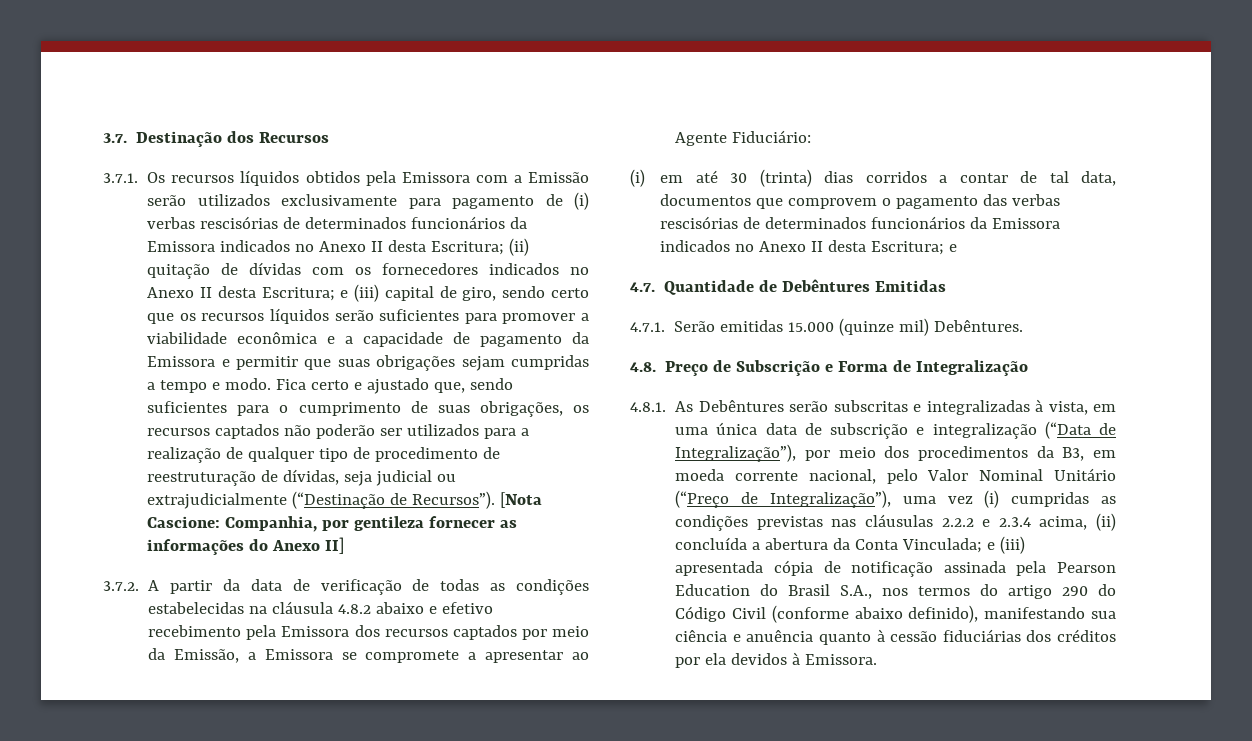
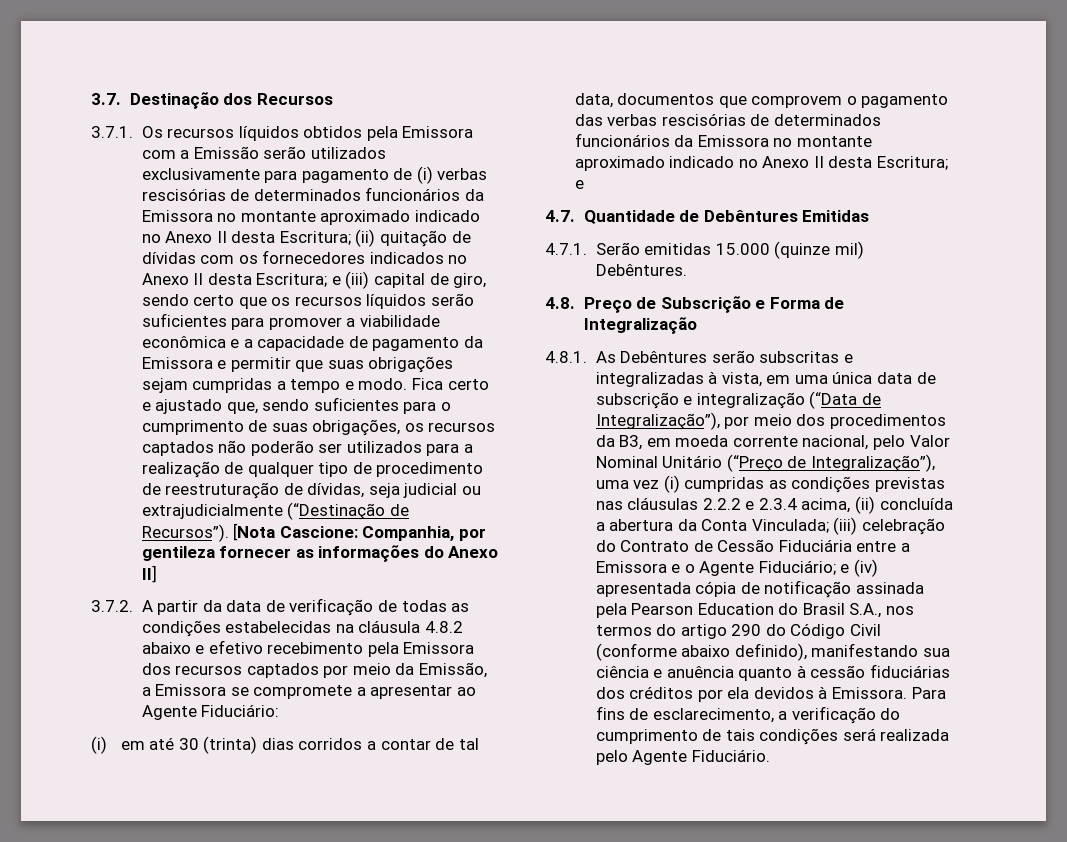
- 3.7.1. Os recursos líquidos obtidos pela Emissora com a Emissão serão utilizados exclusivamente para pagamento de (i) verbas rescisórias de determinados funcionários da Emissora indicados no Anexo II desta Escritura;
+ 3.7.1. Os recursos líquidos obtidos pela Emissora com a Emissão serão utilizados exclusivamente para pagamento de (i) verbas rescisórias de determinados funcionários da Emissora no montante aproximado indicado no Anexo II desta Escritura;
- (i) em até 30 (trinta) dias corridos a contar de tal data, documentos que comprovem o pagamento das verbas rescisórias de determinados funcionários da Emissora indicados no Anexo II desta Escritura; e
+ (i) em até 30 (trinta) dias corridos a contar de tal data, documentos que comprovem o pagamento das verbas rescisórias de determinados funcionários da Emissora no montante aproximado indicado no Anexo II desta Escritura; e
- e (iii) apresentada cópia de notificação assinada pela Pearson Education do Brasil S.A., nos termos do artigo 290 do Código Civil (conforme abaixo definido), manifestando sua ciência e anuência quanto à cessão fiduciárias dos créditos por ela devidos à Emissora.
+ (iii) celebração do Contrato de Cessão Fiduciária entre a Emissora e o Agente Fiduciário; e (iv) apresentada cópia de notificação assinada pela Pearson Education do Brasil S.A., nos termos do artigo 290 do Código Civil (conforme abaixo definido), manifestando sua ciência e anuência quanto à cessão fiduciárias dos créditos por ela devidos à Emissora.
+ Para fins de esclarecimento, a verificação do cumprimento de tais condições será realizada pelo Agente Fiduciário.

